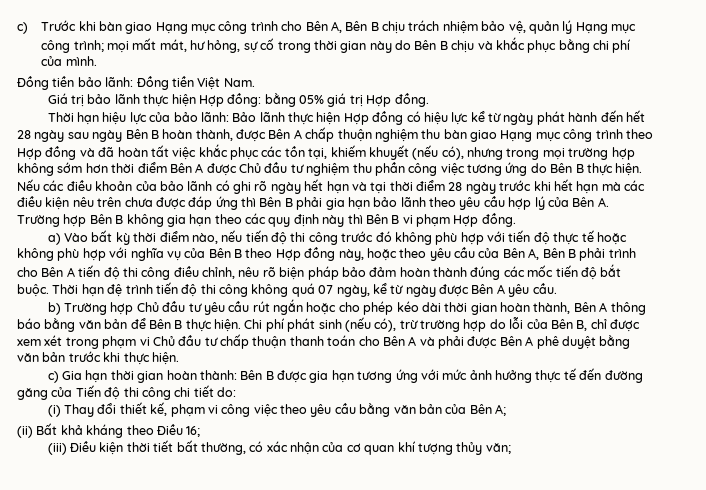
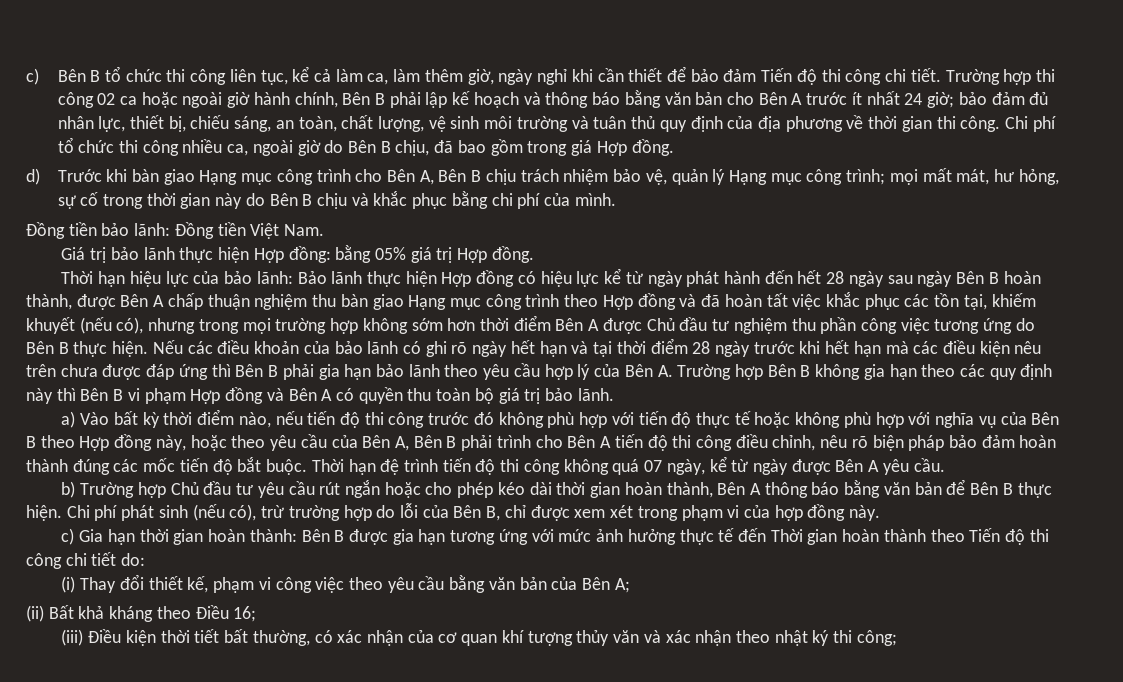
- c) Trước khi bàn giao Hạng mục công trình cho Bên A, Bên B chịu trách nhiệm bảo vệ, quản lý Hạng mục công trình; mọi mất mát, hư hỏng, sự cố trong thời gian này do Bên B chịu và khắc phục bằng chi phí của mình.
+ c) Bên B tổ chức thi công liên tục, kể cả làm ca, làm thêm giờ, ngày nghỉ khi cần thiết để bảo đảm Tiến độ thi công chi tiết. Trường hợp thi công 02 ca hoặc ngoài giờ hành chính, Bên B phải lập kế hoạch và thông báo bằng văn bản cho Bên A trước ít nhất 24 giờ; bảo đảm đủ nhân lực, thiết bị, chiếu sáng, an toàn, chất lượng, vệ sinh môi trường và tuân thủ quy định của địa phương về thời gian thi công. Chi phí tổ chức thi công nhiều ca, ngoài giờ do Bên B chịu, đã bao gồm trong giá Hợp đồng.
+ d) Trước khi bàn giao Hạng mục công trình cho Bên A, Bên B chịu trách nhiệm bảo vệ, quản lý Hạng mục công trình; mọi mất mát, hư hỏng, sự cố trong thời gian này do Bên B chịu và khắc phục bằng chi phí của mình.
- Nếu các điều khoản của bảo lãnh có ghi rõ ngày hết hạn và tại thời điểm 28 ngày trước khi hết hạn mà các điều kiện nêu trên chưa được đáp ứng thì Bên B phải gia hạn bảo lãnh theo yêu cầu hợp lý của Bên A. Trường hợp Bên B không gia hạn theo các quy định này thì Bên B vi phạm Hợp đồng.
+ Nếu các điều khoản của bảo lãnh có ghi rõ ngày hết hạn và tại thời điểm 28 ngày trước khi hết hạn mà các điều kiện nêu trên chưa được đáp ứng thì Bên B phải gia hạn bảo lãnh theo yêu cầu hợp lý của Bên A. Trường hợp Bên B không gia hạn theo các quy định này thì Bên B vi phạm Hợp đồng và Bên A có quyền thu toàn bộ giá trị bảo lãnh.
- Chi phí phát sinh (nếu có), trừ trường hợp do lỗi của Bên B, chỉ được xem xét trong phạm vi Chủ đầu tư chấp thuận thanh toán cho Bên A và phải được Bên A phê duyệt bằng văn bản trước khi thực hiện.
+ Chi phí phát sinh (nếu có), trừ trường hợp do lỗi của Bên B, chỉ được xem xét trong phạm vi của hợp đồng này.
- c) Gia hạn thời gian hoàn thành: Bên B được gia hạn tương ứng với mức ảnh hưởng thực tế đến đường găng của Tiến độ thi công chi tiết do:
+ c) Gia hạn thời gian hoàn thành: Bên B được gia hạn tương ứng với mức ảnh hưởng thực tế đến Thời gian hoàn thành theo Tiến độ thi công chi tiết do:
- (iii) Điều kiện thời tiết bất thường, có xác nhận của cơ quan khí tượng thủy văn;
+ (iii) Điều kiện thời tiết bất thường, có xác nhận của cơ quan khí tượng thủy văn và xác nhận theo nhật ký thi công;

